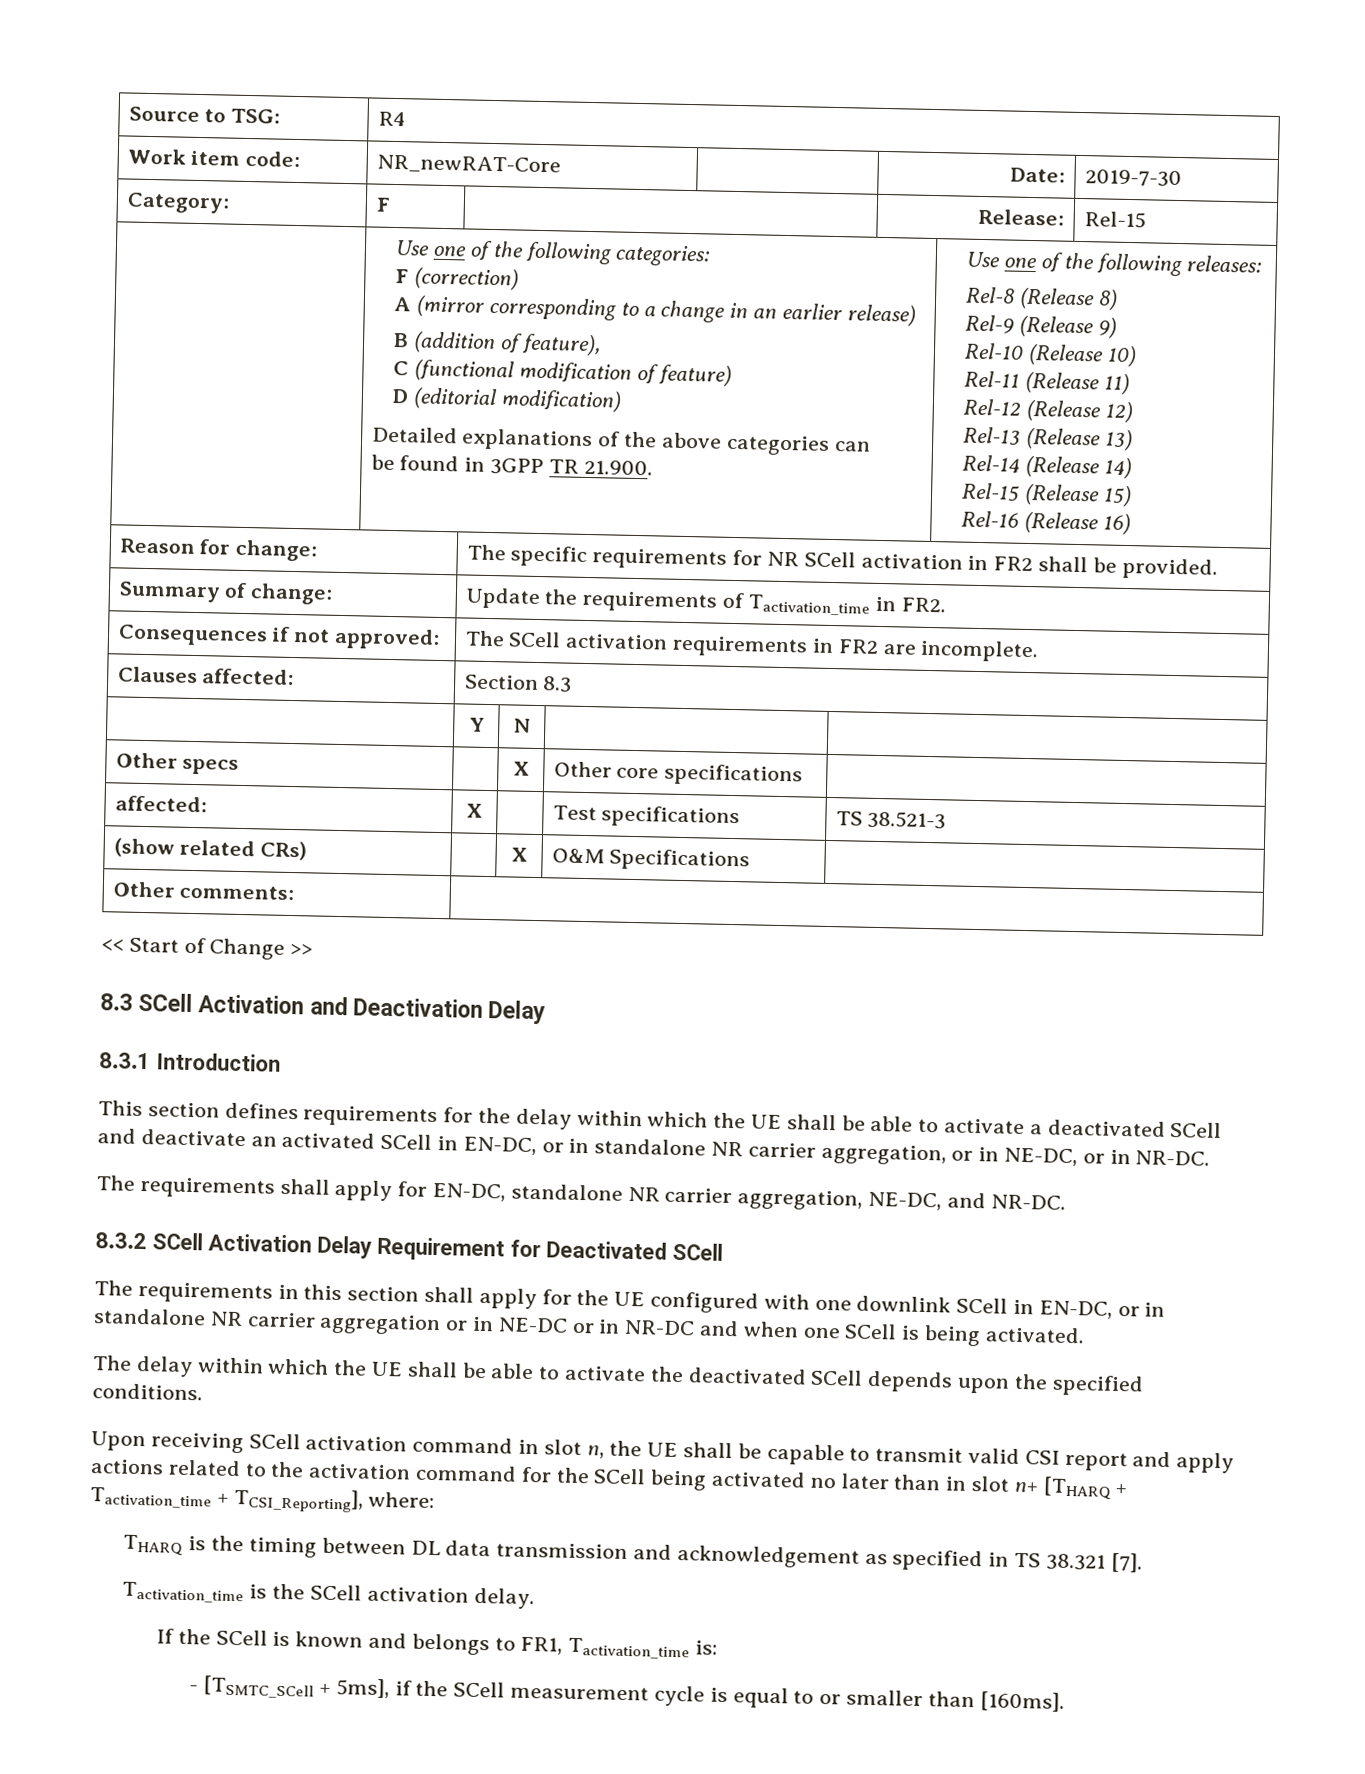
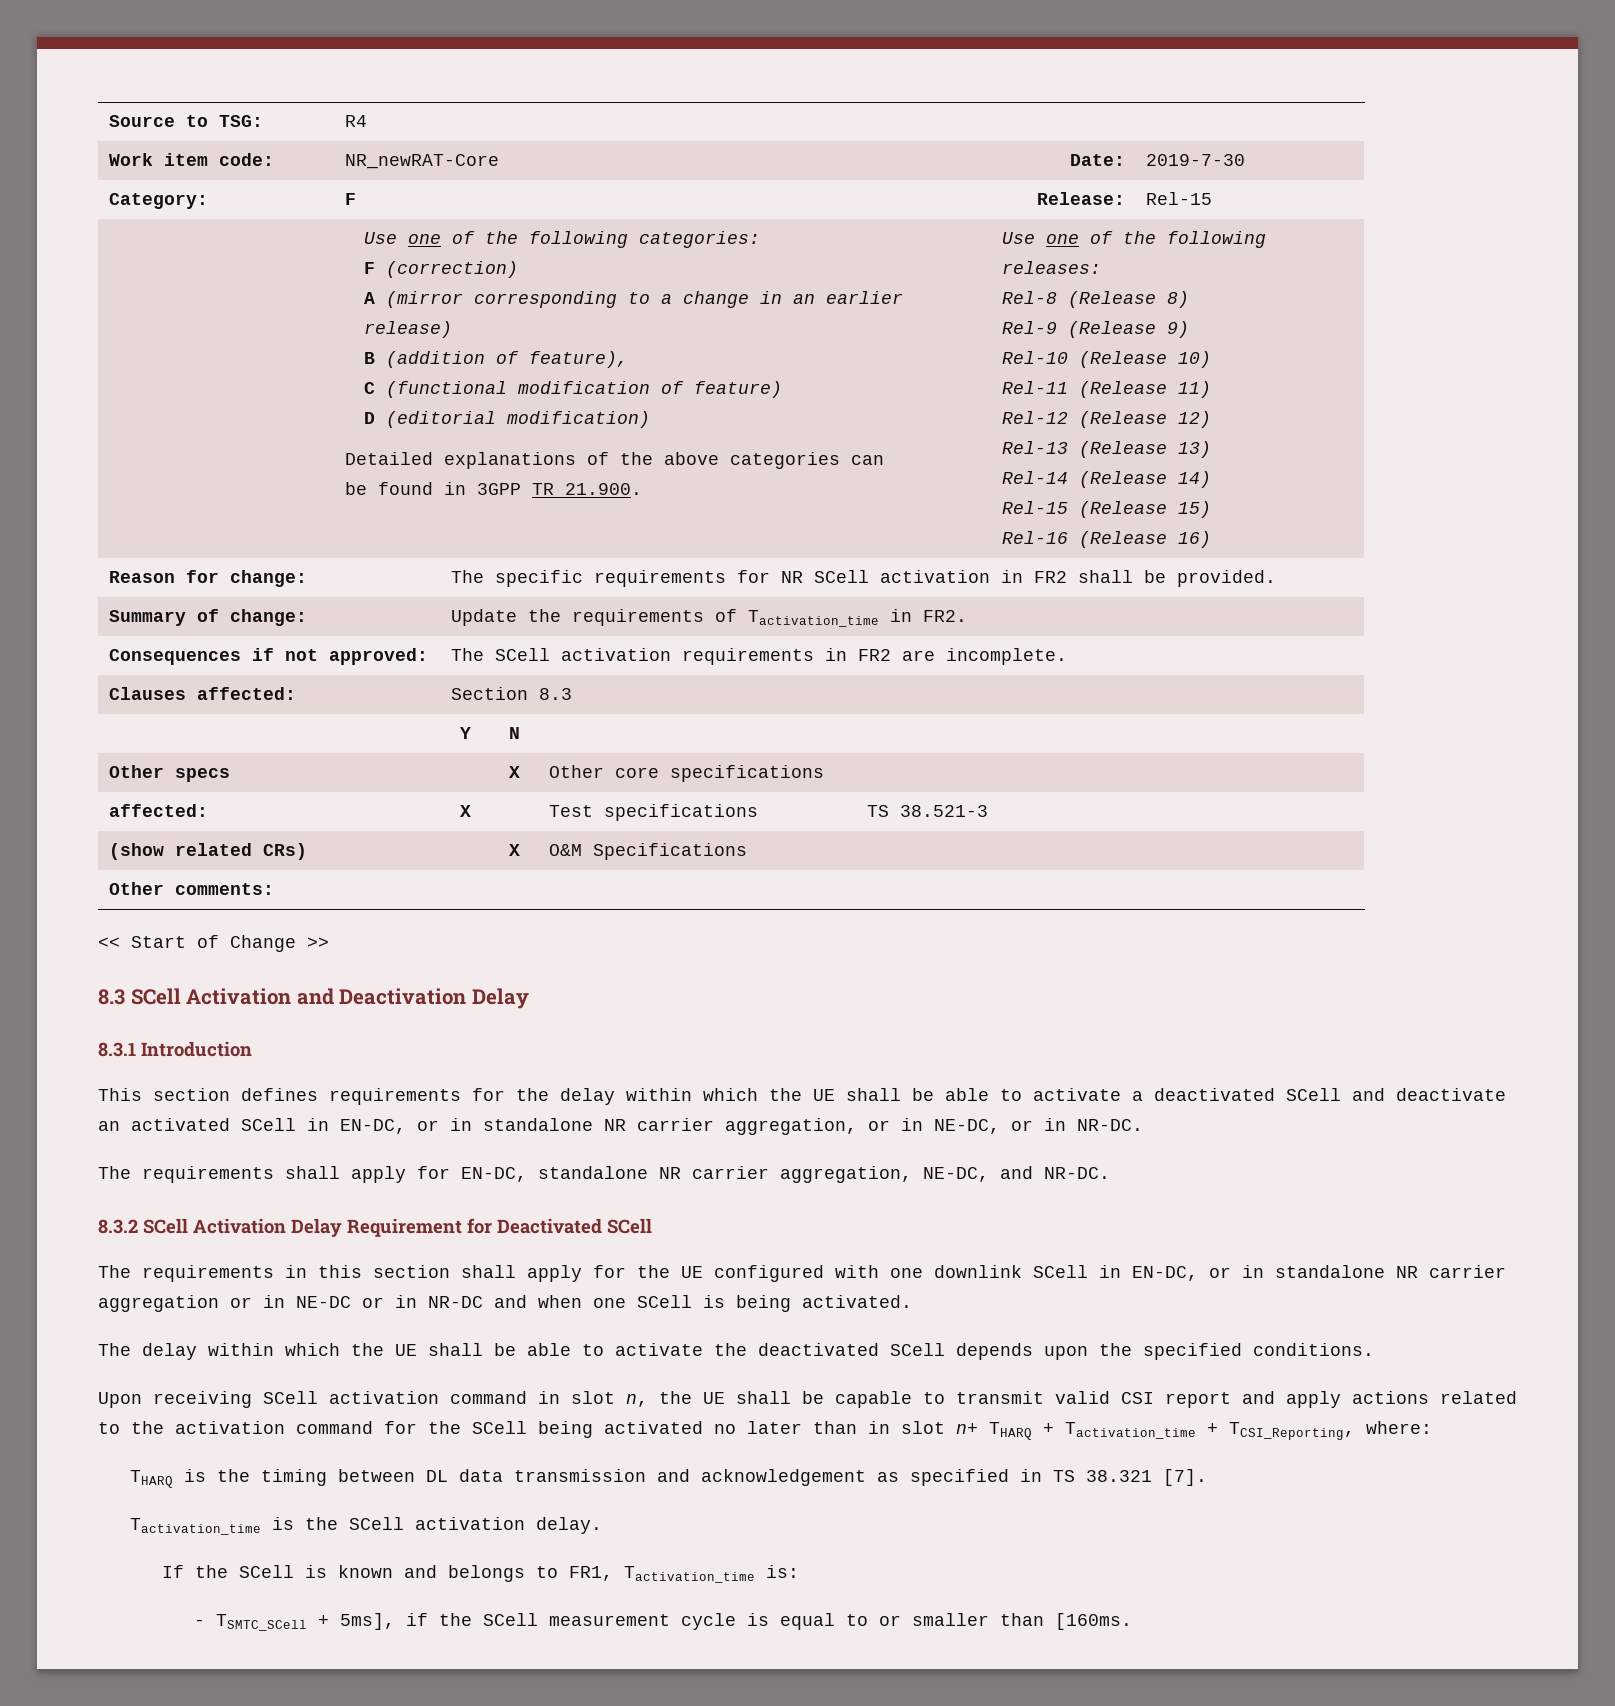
- Upon receiving SCell activation command in slot n, the UE shall be capable to transmit valid CSI report and apply actions related to the activation command for the SCell being activated no later than in slot n+ [THARQ + Tactivation_time + TCSI_Reporting], where:
+ Upon receiving SCell activation command in slot n, the UE shall be capable to transmit valid CSI report and apply actions related to the activation command for the SCell being activated no later than in slot n+ THARQ + Tactivation_time + TCSI_Reporting, where:
- - [TSMTC_SCell + 5ms], if the SCell measurement cycle is equal to or smaller than [160ms].
+ - TSMTC_SCell + 5ms], if the SCell measurement cycle is equal to or smaller than [160ms.

